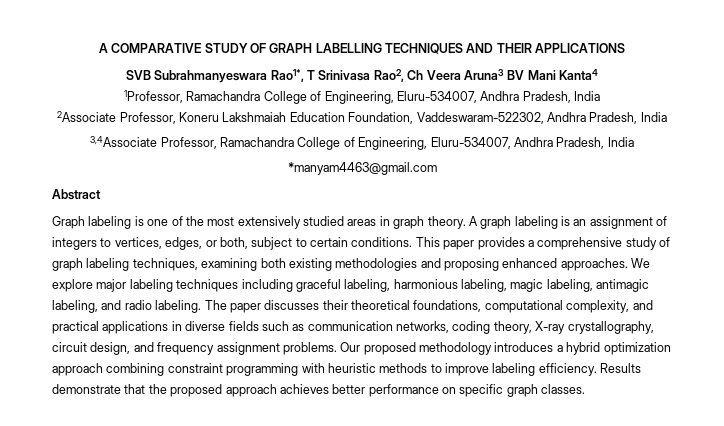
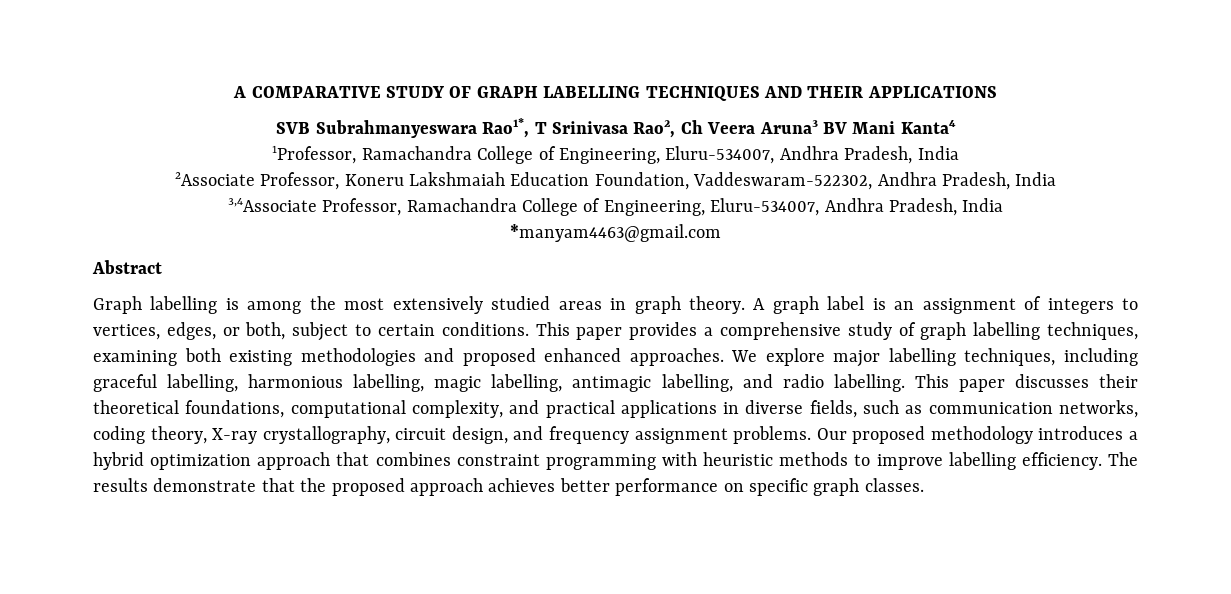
- Graph labeling is one of the most extensively studied areas in graph theory.
+ Graph labelling is among the most extensively studied areas in graph theory.
- A graph labeling is an assignment of integers to vertices, edges, or both, subject to certain conditions.
+ A graph label is an assignment of integers to vertices, edges, or both, subject to certain conditions.
- This paper provides a comprehensive study of graph labeling techniques, examining both existing methodologies and proposing enhanced approaches.
+ This paper provides a comprehensive study of graph labelling techniques, examining both existing methodologies and proposed enhanced approaches.
- We explore major labeling techniques including graceful labeling, harmonious labeling, magic labeling, antimagic labeling, and radio labeling. The paper discusses their theoretical foundations, computational complexity, and practical applications in diverse fields such as communication networks, coding theory, X-ray crystallography, circuit design, and frequency assignment problems.
+ We explore major labelling techniques, including graceful labelling, harmonious labelling, magic labelling, antimagic labelling, and radio labelling. This paper discusses their theoretical foundations, computational complexity, and practical applications in diverse fields, such as communication networks, coding theory, X-ray crystallography, circuit design, and frequency assignment problems.
- Our proposed methodology introduces a hybrid optimization approach combining constraint programming with heuristic methods to improve labeling efficiency. Results demonstrate that the proposed approach achieves better performance on specific graph classes.
+ Our proposed methodology introduces a hybrid optimization approach that combines constraint programming with heuristic methods to improve labelling efficiency. The results demonstrate that the proposed approach achieves better performance on specific graph classes.

